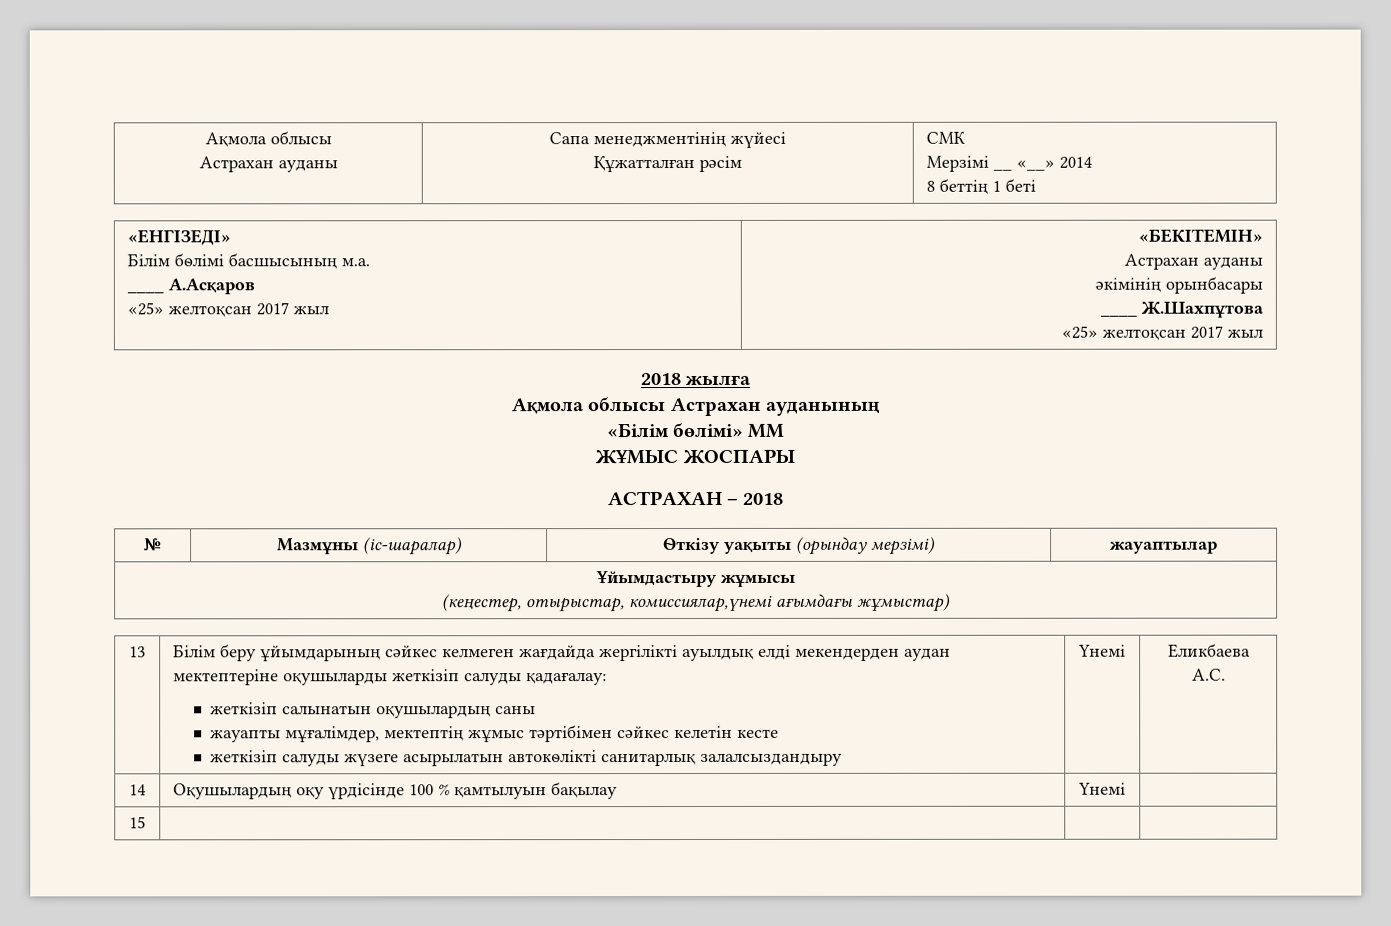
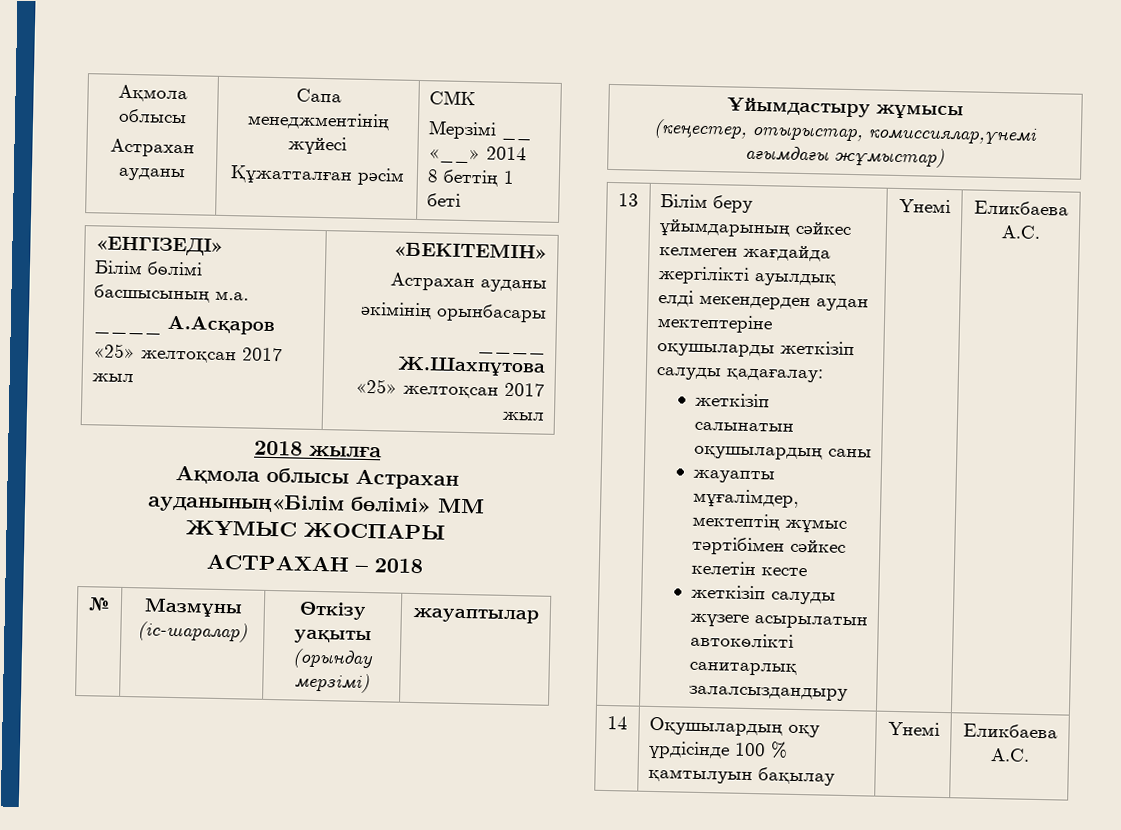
- Ақмола облысы Астрахан ауданының
- «Білім бөлімі» ММ
+ Ақмола облысы Астрахан ауданының«Білім бөлімі» ММ
- 14 | Оқушылардың оқу үрдісінде 100 % қамтылуын бақылау | Үнемі |
- 15 | | |
+ 14 | Оқушылардың оқу үрдісінде 100 % қамтылуын бақылау | Үнемі | Еликбаева А.С.

